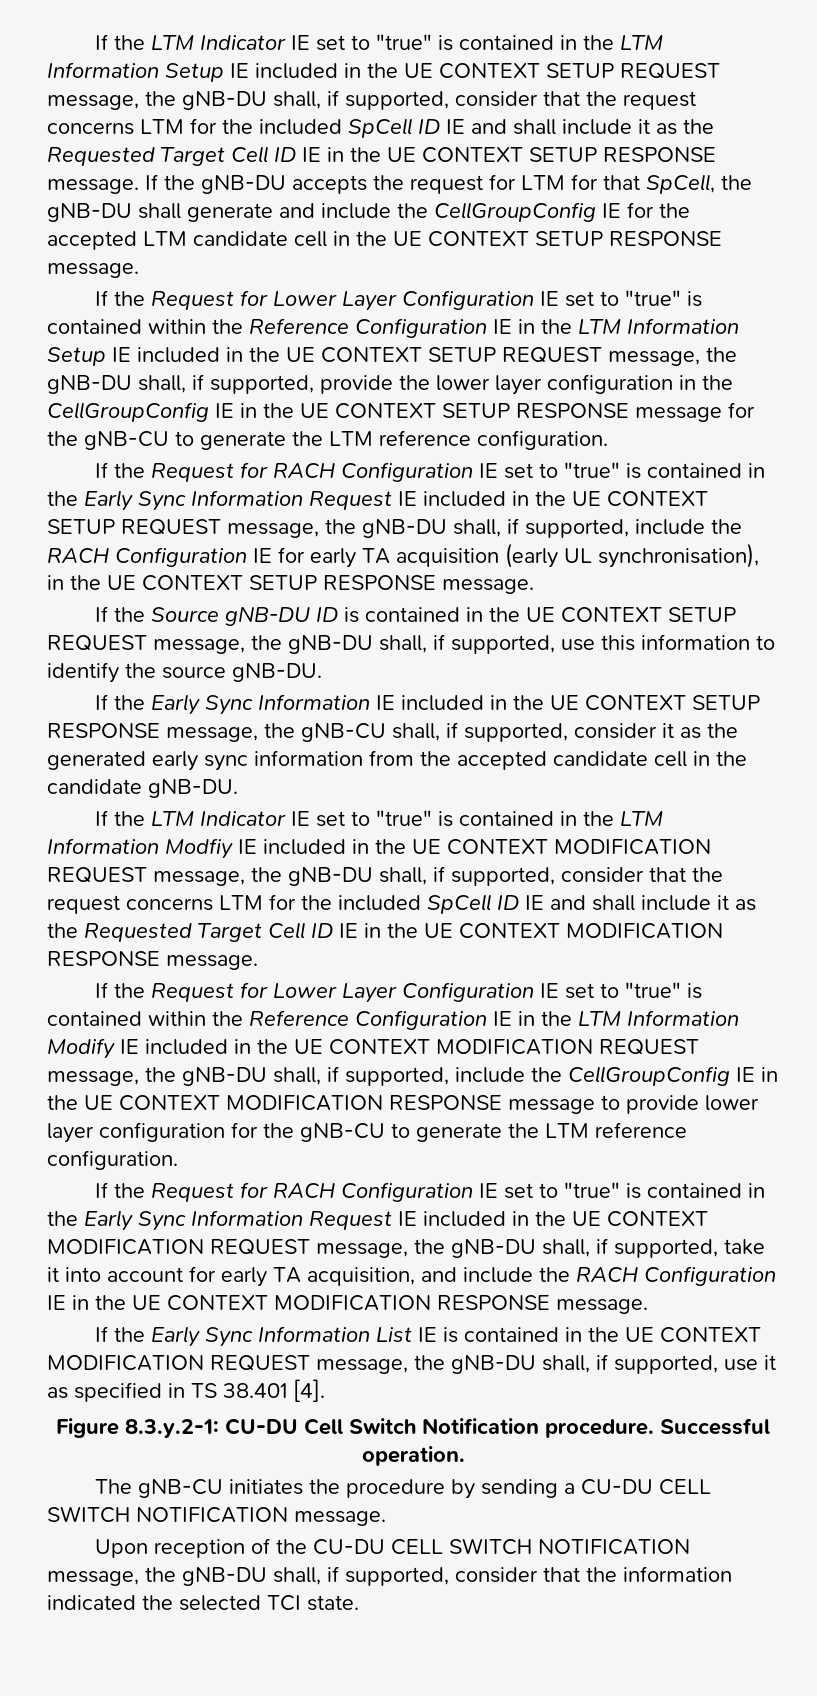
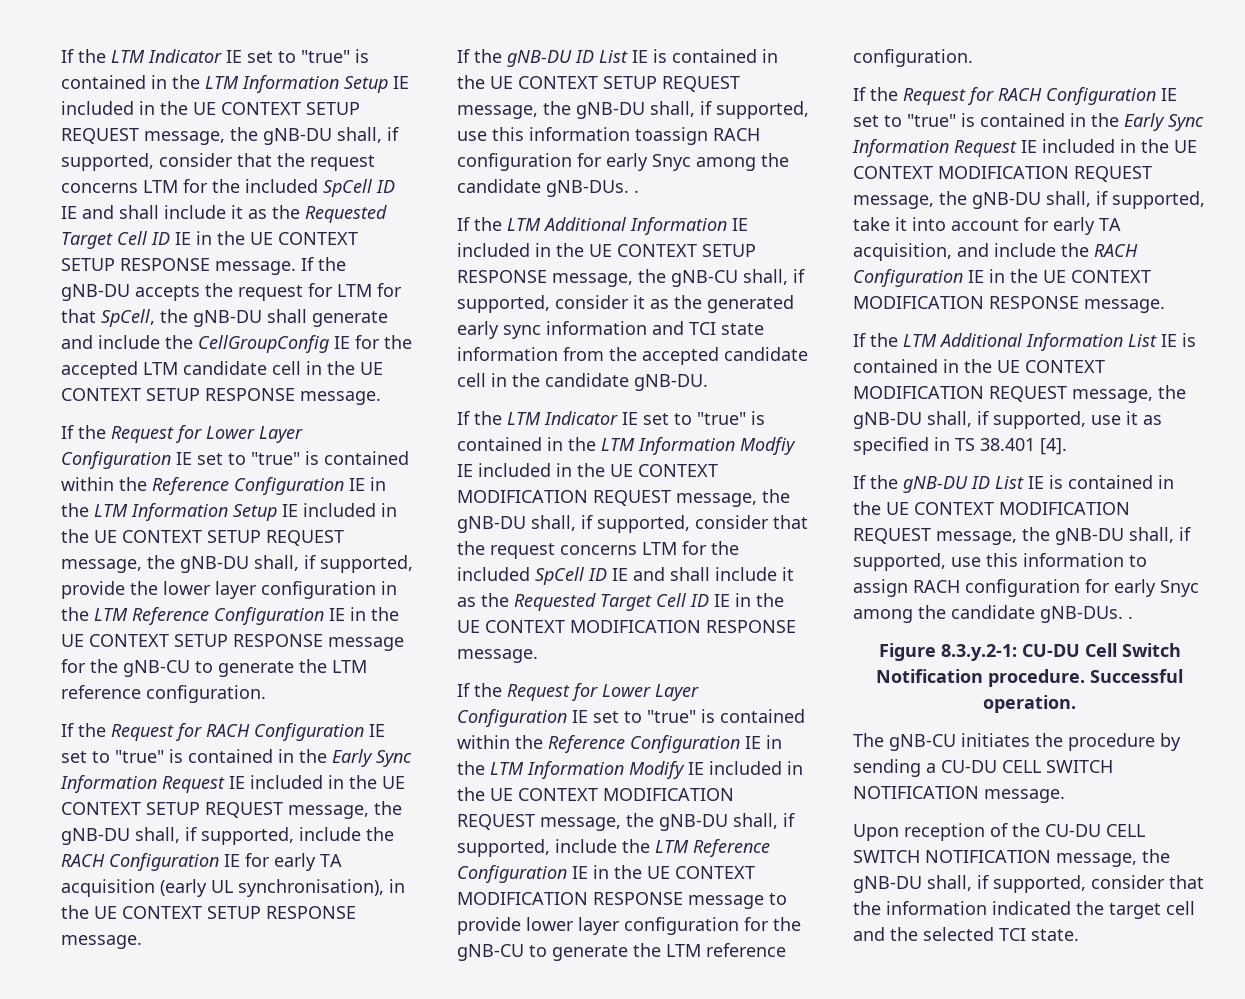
- If the Request for Lower Layer Configuration IE set to "true" is contained within the Reference Configuration IE in the LTM Information Setup IE included in the UE CONTEXT SETUP REQUEST message, the gNB-DU shall, if supported, provide the lower layer configuration in the CellGroupConfig IE in the UE CONTEXT SETUP RESPONSE message for the gNB-CU to generate the LTM reference configuration.
+ If the Request for Lower Layer Configuration IE set to "true" is contained within the Reference Configuration IE in the LTM Information Setup IE included in the UE CONTEXT SETUP REQUEST message, the gNB-DU shall, if supported, provide the lower layer configuration in the LTM Reference Configuration IE in the UE CONTEXT SETUP RESPONSE message for the gNB-CU to generate the LTM reference configuration.
- If the Source gNB-DU ID is contained in the UE CONTEXT SETUP REQUEST message, the gNB-DU shall, if supported, use this information to identify the source gNB-DU.
- If the Early Sync Information IE included in the UE CONTEXT SETUP RESPONSE message, the gNB-CU shall, if supported, consider it as the generated early sync information from the accepted candidate cell in the candidate gNB-DU.
+ If the gNB-DU ID List IE is contained in the UE CONTEXT SETUP REQUEST message, the gNB-DU shall, if supported, use this information toassign RACH configuration for early Snyc among the candidate gNB-DUs. .
+ If the LTM Additional Information IE included in the UE CONTEXT SETUP RESPONSE message, the gNB-CU shall, if supported, consider it as the generated early sync information and TCI state information from the accepted candidate cell in the candidate gNB-DU.
- If the Request for Lower Layer Configuration IE set to "true" is contained within the Reference Configuration IE in the LTM Information Modify IE included in the UE CONTEXT MODIFICATION REQUEST message, the gNB-DU shall, if supported, include the CellGroupConfig IE in the UE CONTEXT MODIFICATION RESPONSE message to provide lower layer configuration for the gNB-CU to generate the LTM reference configuration.
+ If the Request for Lower Layer Configuration IE set to "true" is contained within the Reference Configuration IE in the LTM Information Modify IE included in the UE CONTEXT MODIFICATION REQUEST message, the gNB-DU shall, if supported, include the LTM Reference Configuration IE in the UE CONTEXT MODIFICATION RESPONSE message to provide lower layer configuration for the gNB-CU to generate the LTM reference configuration.
- If the Early Sync Information List IE is contained in the UE CONTEXT MODIFICATION REQUEST message, the gNB-DU shall, if supported, use it as specified in TS 38.401 [4].
+ If the LTM Additional Information List IE is contained in the UE CONTEXT MODIFICATION REQUEST message, the gNB-DU shall, if supported, use it as specified in TS 38.401 [4].
+ If the gNB-DU ID List IE is contained in the UE CONTEXT MODIFICATION REQUEST message, the gNB-DU shall, if supported, use this information to assign RACH configuration for early Snyc among the candidate gNB-DUs. .
- Upon reception of the CU-DU CELL SWITCH NOTIFICATION message, the gNB-DU shall, if supported, consider that the information indicated the selected TCI state.
+ Upon reception of the CU-DU CELL SWITCH NOTIFICATION message, the gNB-DU shall, if supported, consider that the information indicated the target cell and the selected TCI state.

